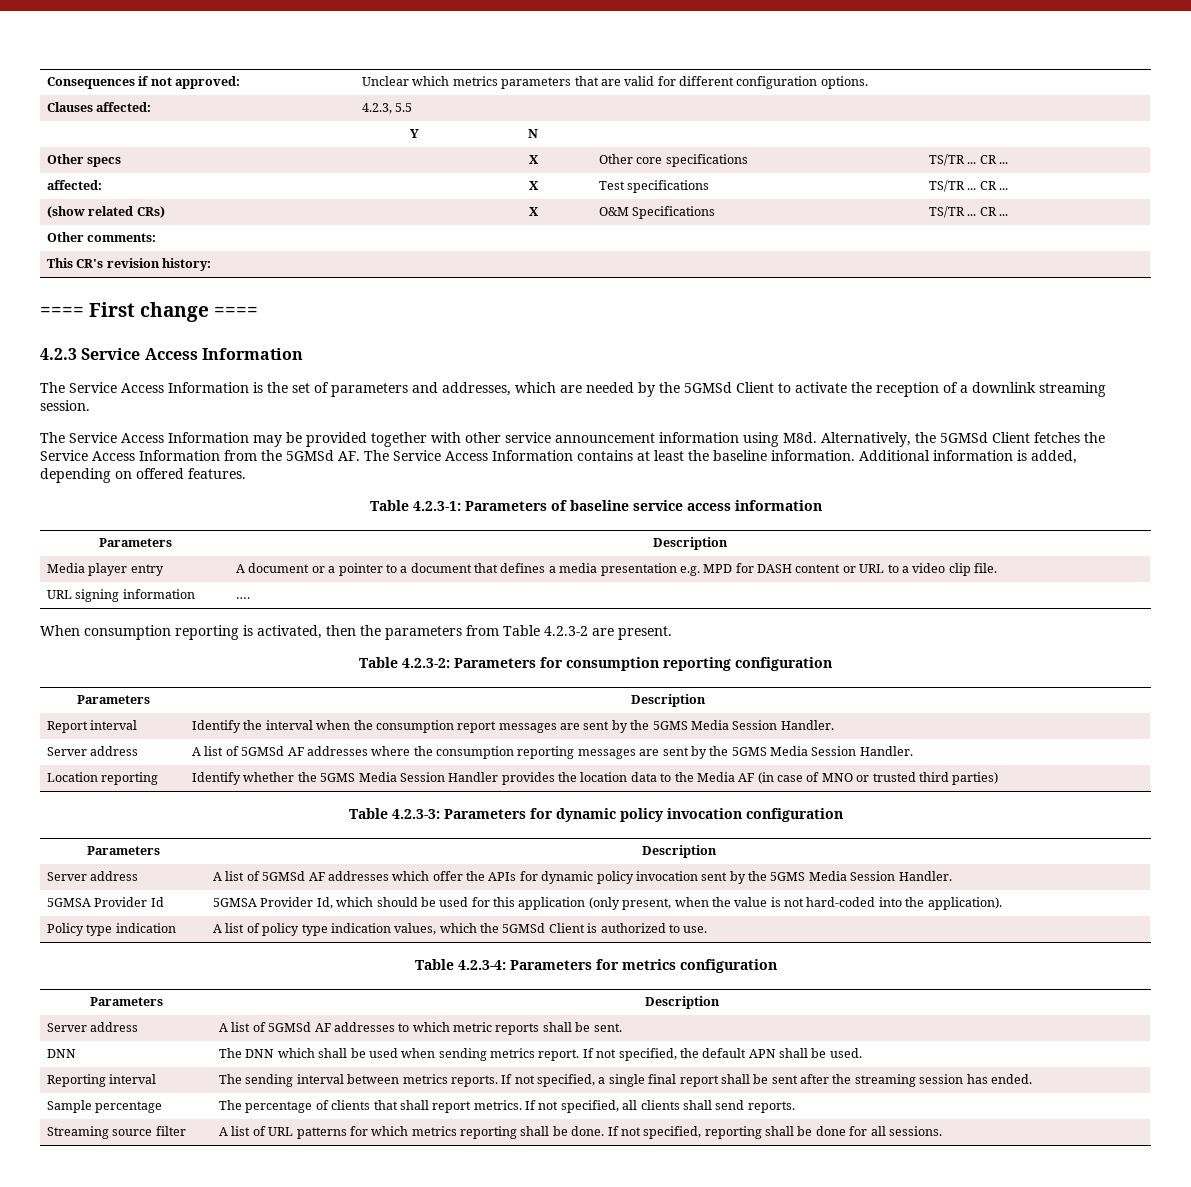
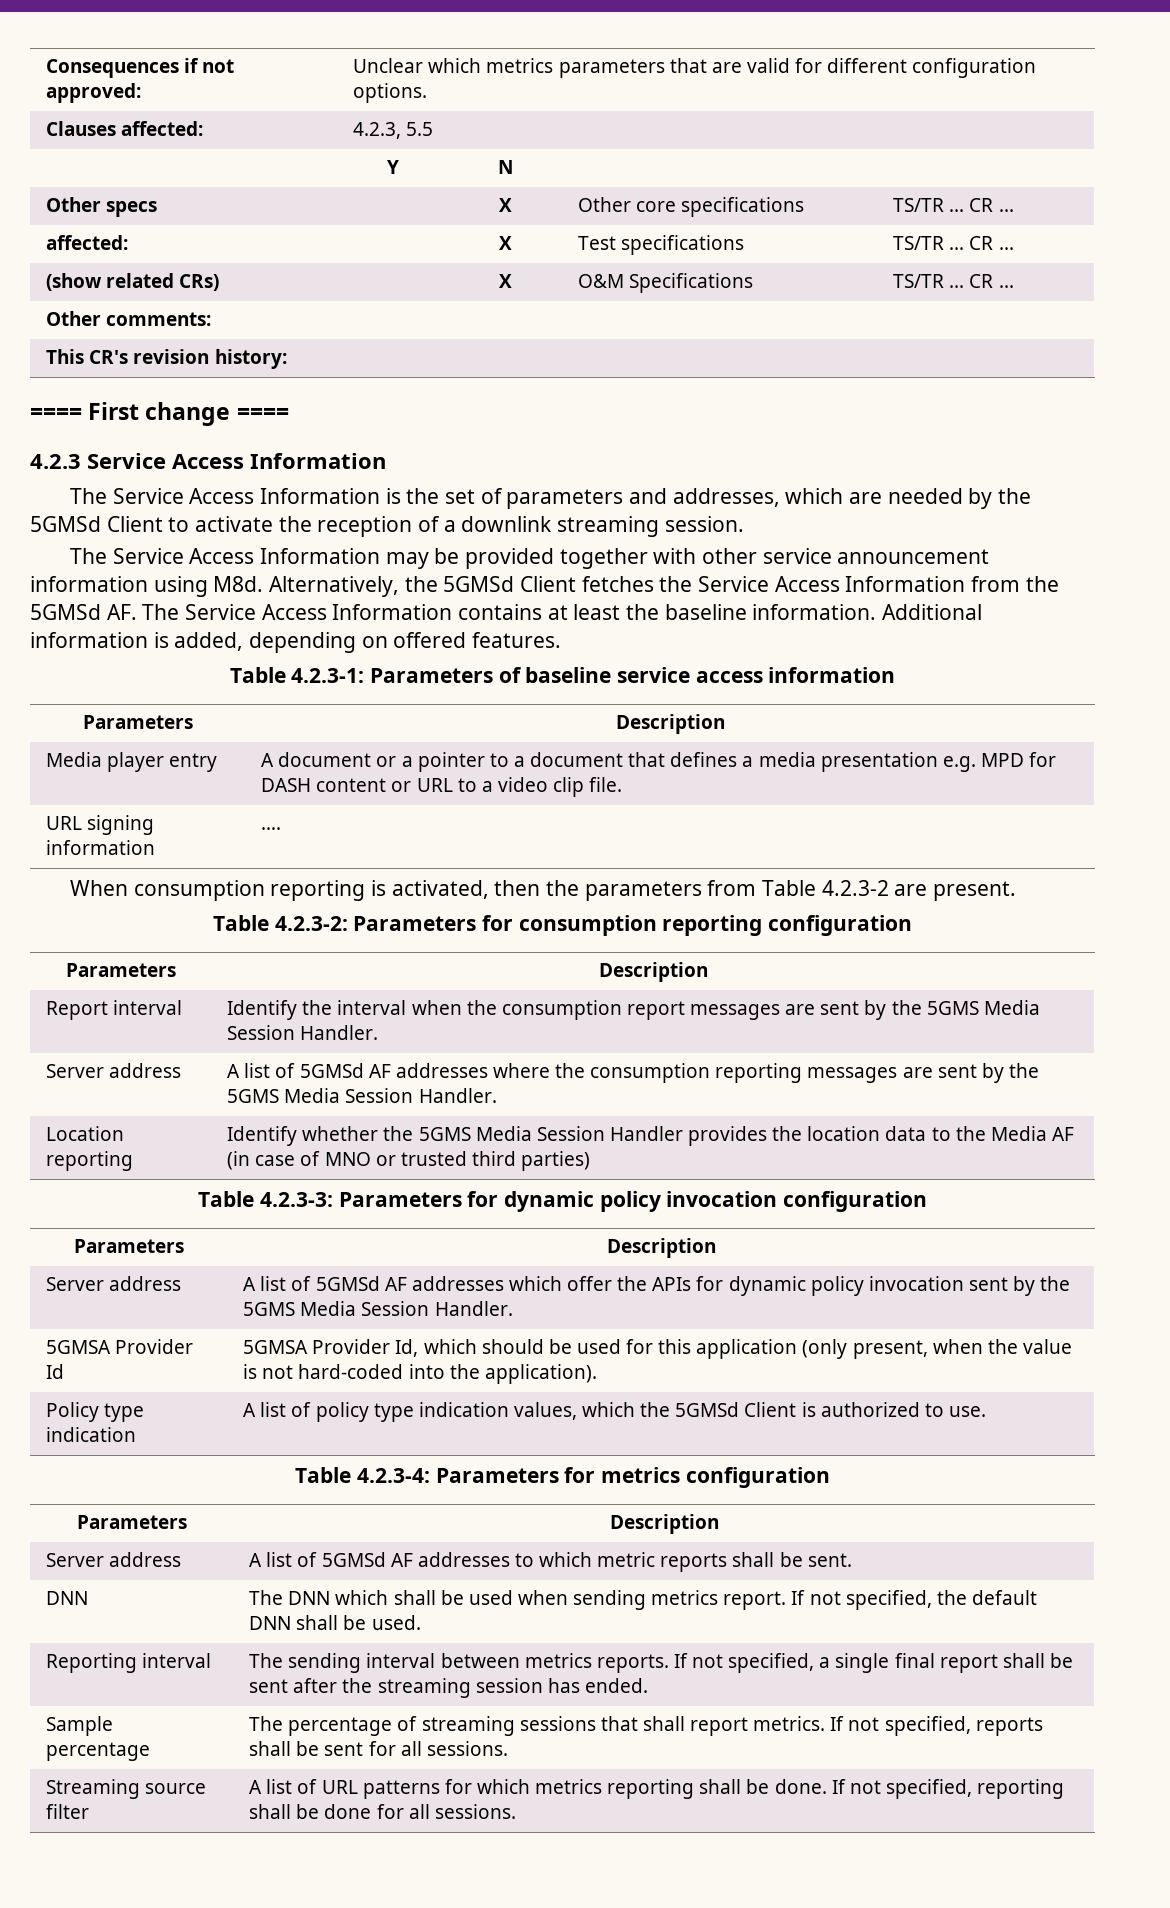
- DNN | The DNN which shall be used when sending metrics report. If not specified, the default APN shall be used.
+ DNN | The DNN which shall be used when sending metrics report. If not specified, the default DNN shall be used.
- Sample percentage | The percentage of clients that shall report metrics. If not specified, all clients shall send reports.
+ Sample percentage | The percentage of streaming sessions that shall report metrics. If not specified, reports shall be sent for all sessions.

